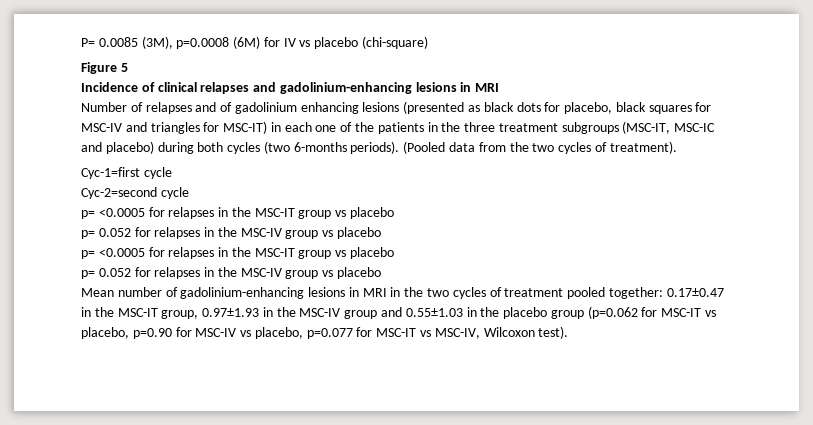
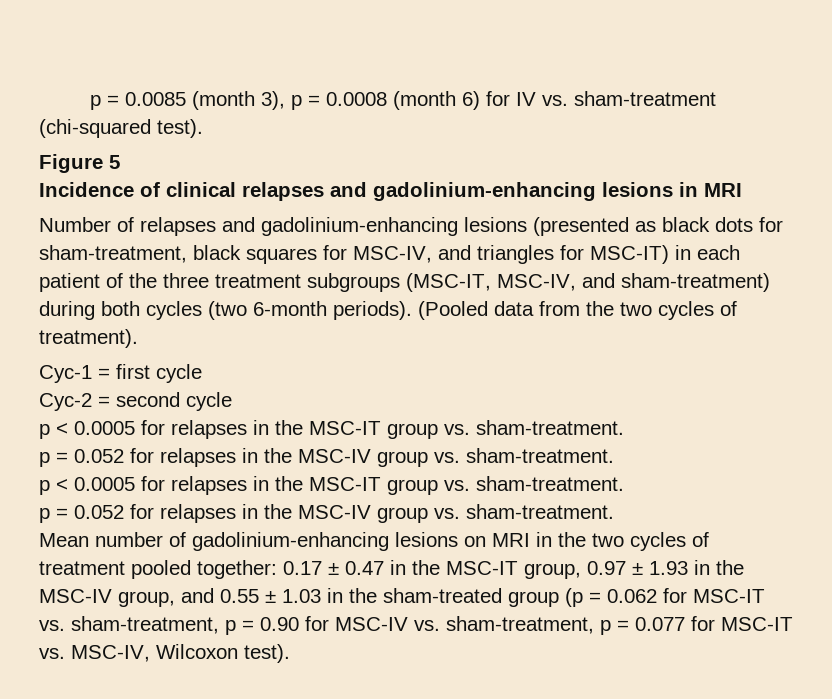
- P= 0.0085 (3M), p=0.0008 (6M) for IV vs placebo (chi-square)
+ p = 0.0085 (month 3), p = 0.0008 (month 6) for IV vs. sham-treatment (chi-squared test).
- Number of relapses and of gadolinium enhancing lesions (presented as black dots for placebo, black squares for MSC-IV and triangles for MSC-IT) in each one of the patients in the three treatment subgroups (MSC-IT, MSC-IC and placebo) during both cycles (two 6-months periods).
+ Number of relapses and gadolinium-enhancing lesions (presented as black dots for sham-treatment, black squares for MSC-IV, and triangles for MSC-IT) in each patient of the three treatment subgroups (MSC-IT, MSC-IV, and sham-treatment) during both cycles (two 6-month periods).
- Cyc-1=first cycle
- Cyc-2=second cycle
- p= <0.0005 for relapses in the MSC-IT group vs placebo
- p= 0.052 for relapses in the MSC-IV group vs placebo
- p= <0.0005 for relapses in the MSC-IT group vs placebo
- p= 0.052 for relapses in the MSC-IV group vs placebo
+ Cyc-1 = first cycle
+ Cyc-2 = second cycle
+ p < 0.0005 for relapses in the MSC-IT group vs. sham-treatment.
+ p = 0.052 for relapses in the MSC-IV group vs. sham-treatment.
+ p < 0.0005 for relapses in the MSC-IT group vs. sham-treatment.
+ p = 0.052 for relapses in the MSC-IV group vs. sham-treatment.
- Mean number of gadolinium-enhancing lesions in MRI in the two cycles of treatment pooled together: 0.17±0.47 in the MSC-IT group, 0.97±1.93 in the MSC-IV group and 0.55±1.03 in the placebo group (p=0.062 for MSC-IT vs placebo, p=0.90 for MSC-IV vs placebo, p=0.077 for MSC-IT vs MSC-IV, Wilcoxon test).
+ Mean number of gadolinium-enhancing lesions on MRI in the two cycles of treatment pooled together: 0.17 ± 0.47 in the MSC-IT group, 0.97 ± 1.93 in the MSC-IV group, and 0.55 ± 1.03 in the sham-treated group (p = 0.062 for MSC-IT vs. sham-treatment, p = 0.90 for MSC-IV vs. sham-treatment, p = 0.077 for MSC-IT vs. MSC-IV, Wilcoxon test).

